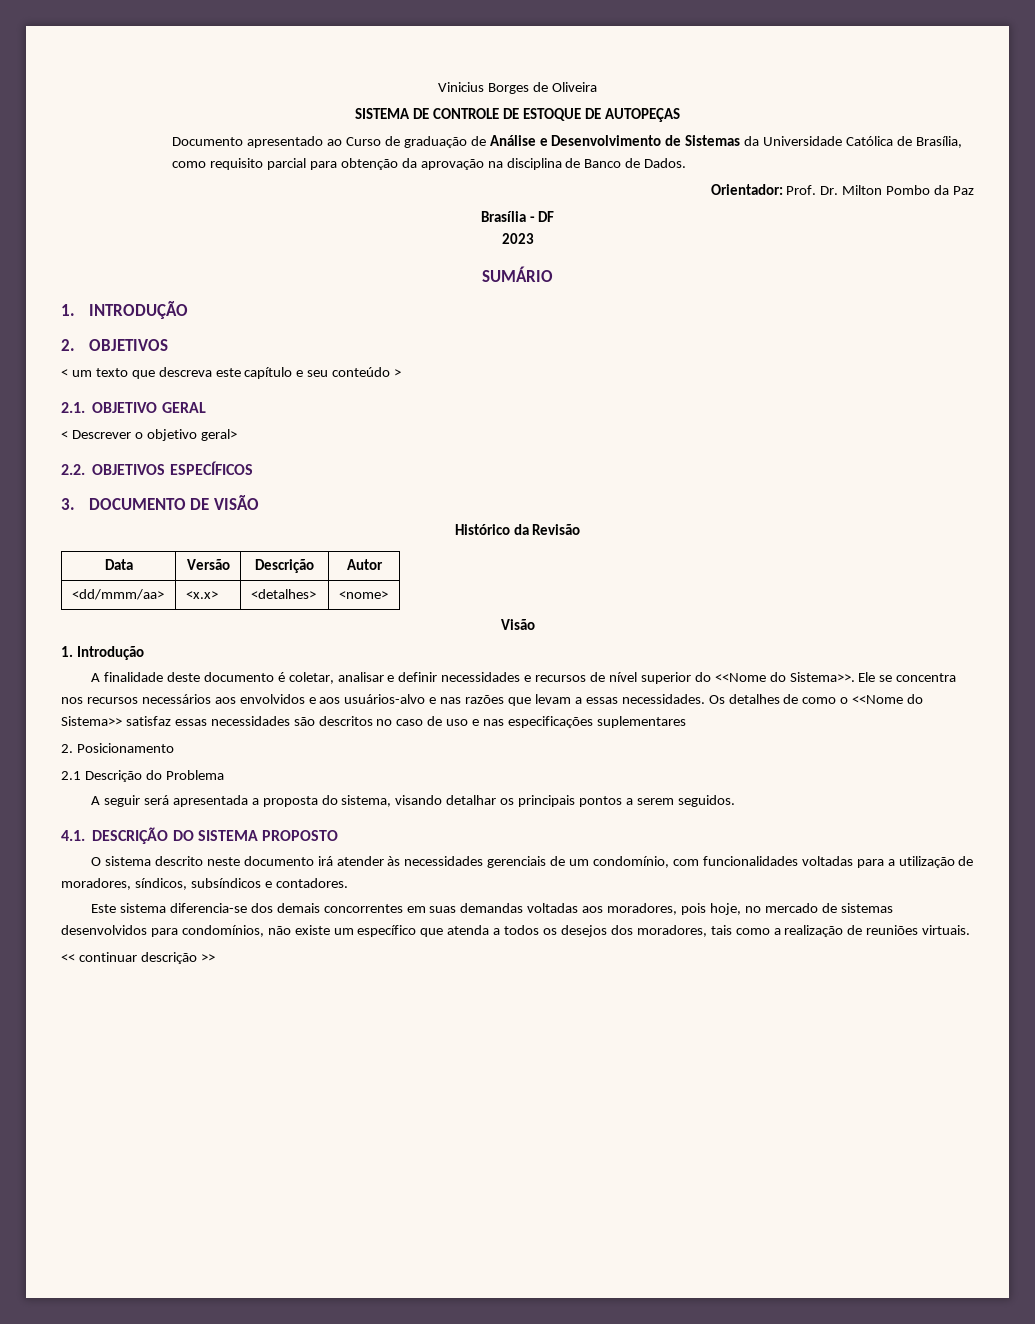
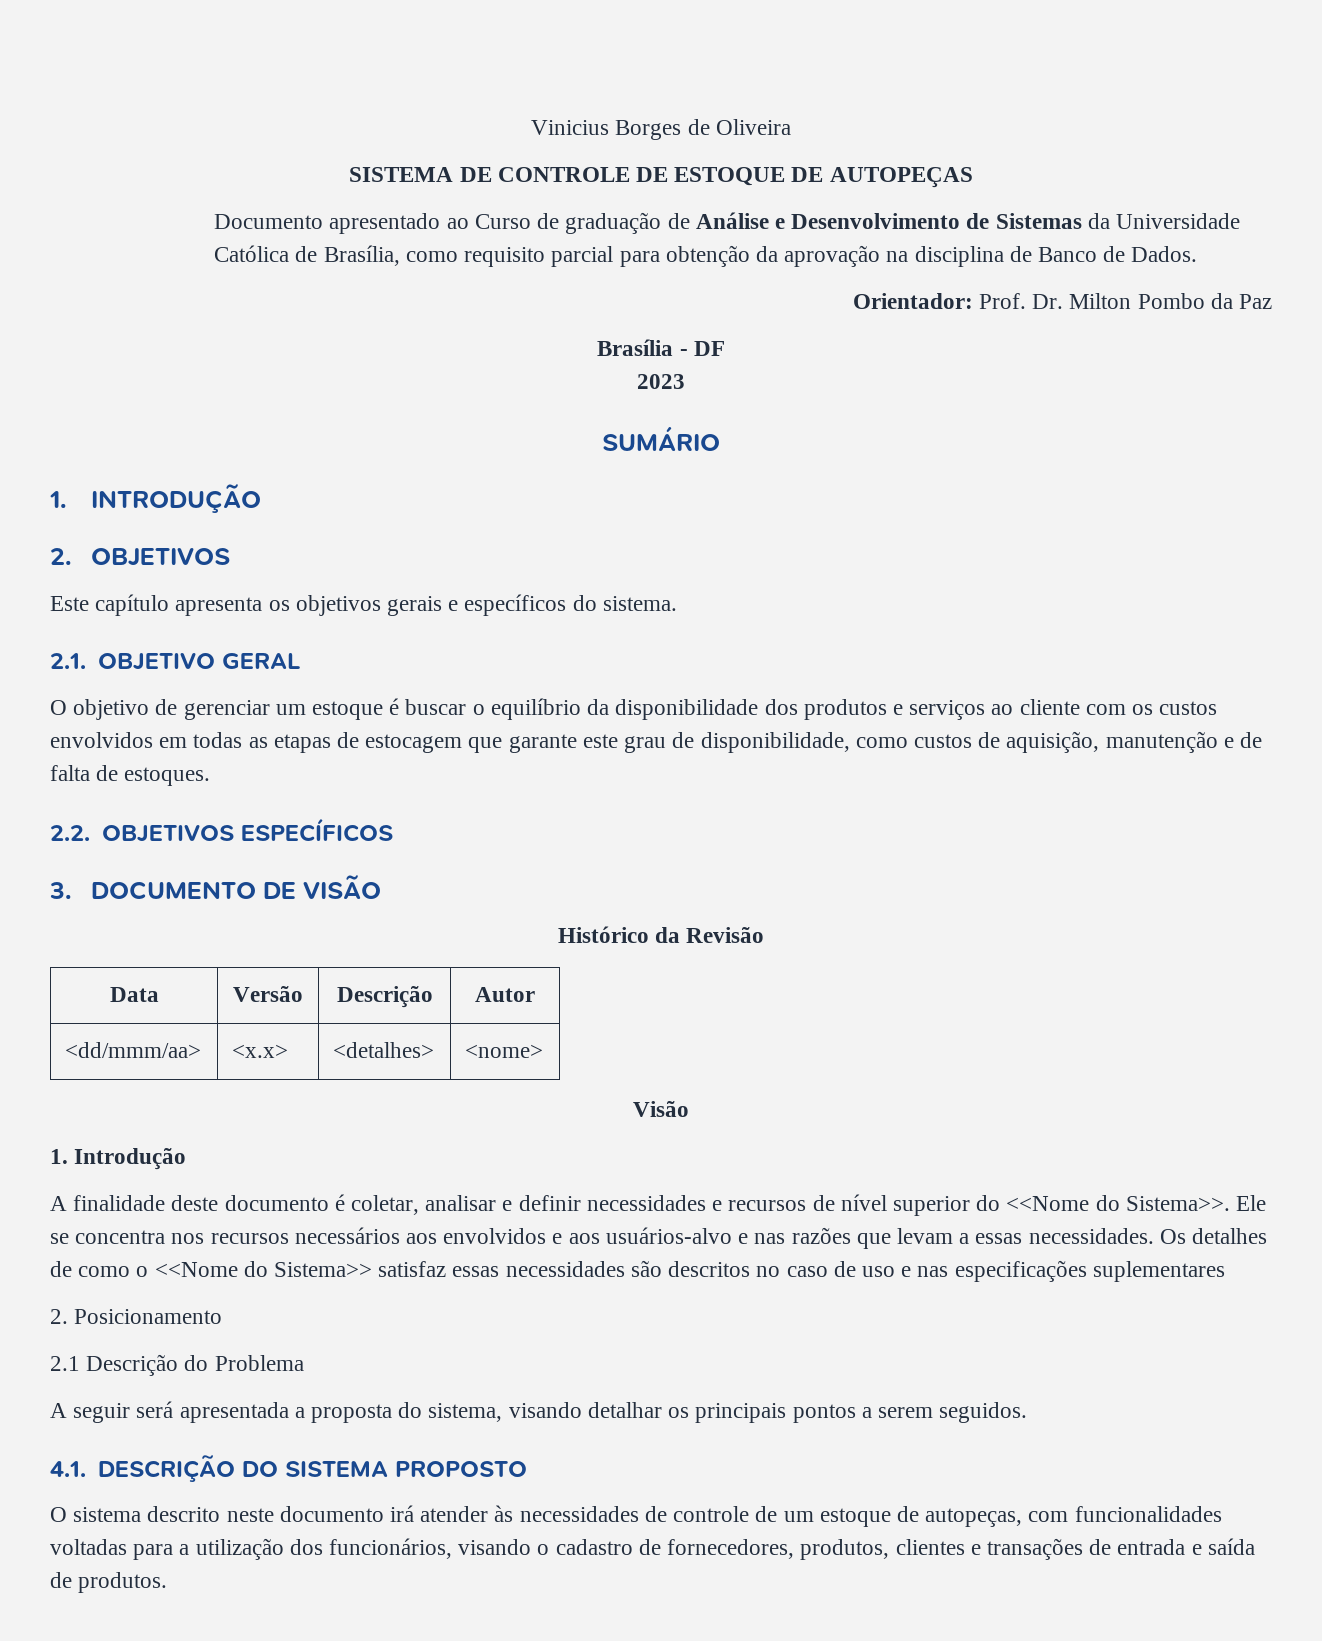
- < um texto que descreva este capítulo e seu conteúdo >
+ Este capítulo apresenta os objetivos gerais e específicos do sistema.
  2.1. OBJETIVO GERAL
- < Descrever o objetivo geral>
+ O objetivo de gerenciar um estoque é buscar o equilíbrio da disponibilidade dos produtos e serviços ao cliente com os custos envolvidos em todas as etapas de estocagem que garante este grau de disponibilidade, como custos de aquisição, manutenção e de falta de estoques.
- O sistema descrito neste documento irá atender às necessidades gerenciais de um condomínio, com funcionalidades voltadas para a utilização de moradores, síndicos, subsíndicos e contadores.
- Este sistema diferencia-se dos demais concorrentes em suas demandas voltadas aos moradores, pois hoje, no mercado de sistemas desenvolvidos para condomínios, não existe um específico que atenda a todos os desejos dos moradores, tais como a realização de reuniões virtuais.
- << continuar descrição >>
+ O sistema descrito neste documento irá atender às necessidades de controle de um estoque de autopeças, com funcionalidades voltadas para a utilização dos funcionários, visando o cadastro de fornecedores, produtos, clientes e transações de entrada e saída de produtos.

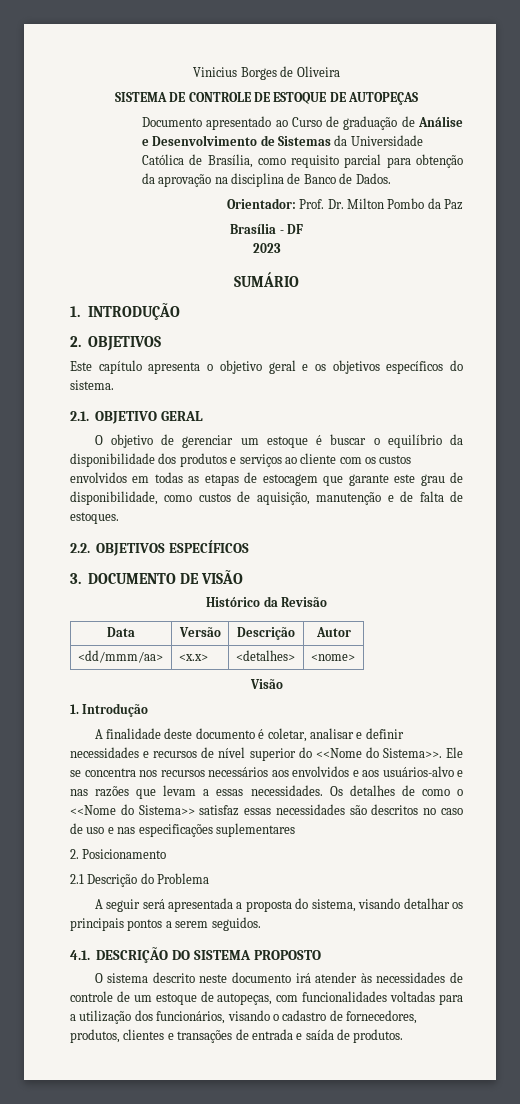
- Este capítulo apresenta os objetivos gerais e específicos do sistema.
+ Este capítulo apresenta o objetivo geral e os objetivos específicos do sistema.

